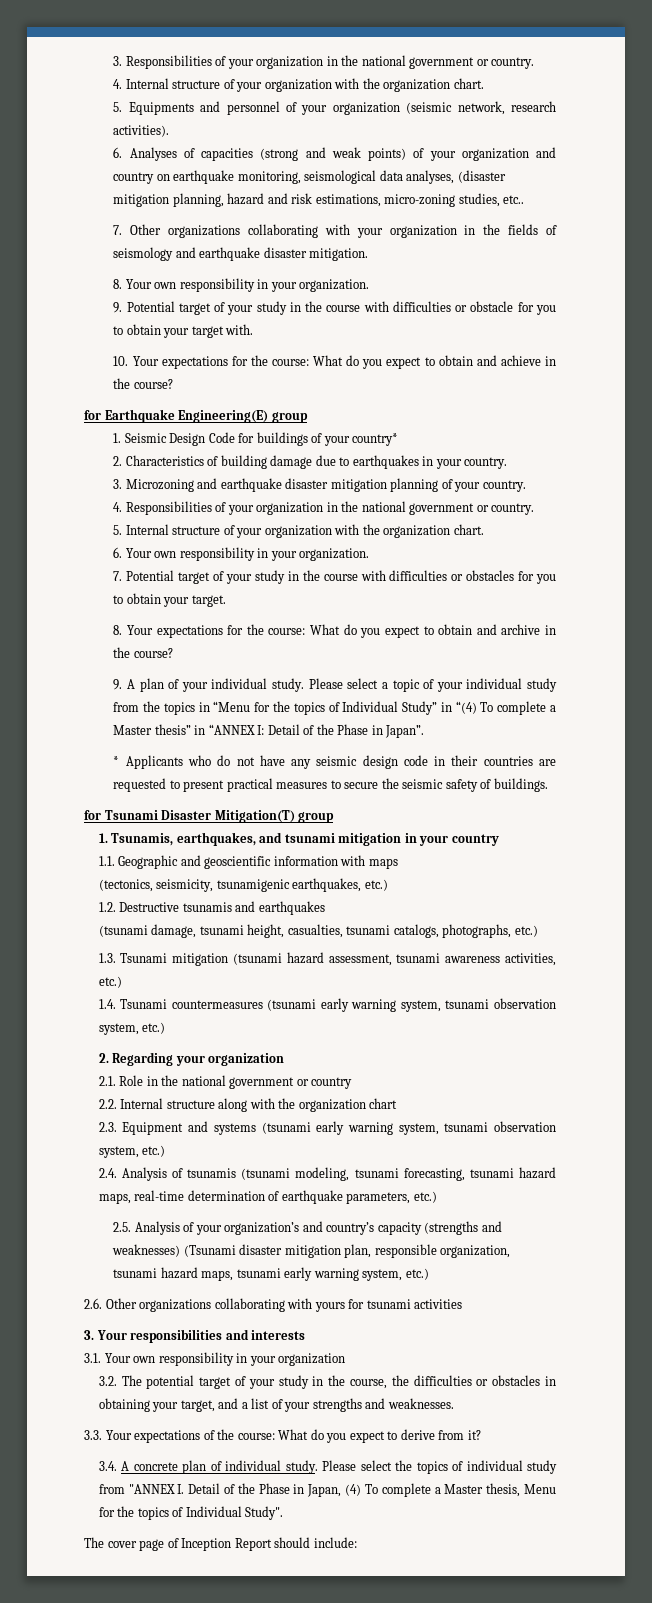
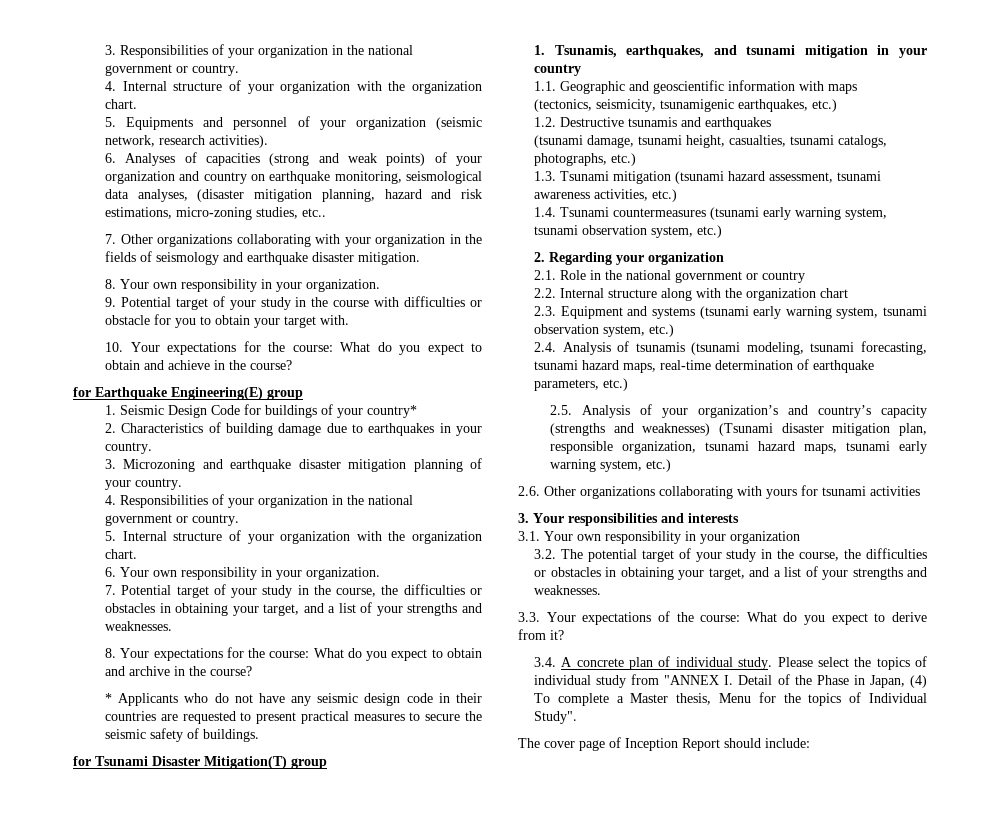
- 7. Potential target of your study in the course with difficulties or obstacles for you to obtain your target.
+ 7. Potential target of your study in the course, the difficulties or obstacles in obtaining your target, and a list of your strengths and weaknesses.
- 9. A plan of your individual study. Please select a topic of your individual study from the topics in “Menu for the topics of Individual Study” in “(4) To complete a Master thesis” in “ANNEX I: Detail of the Phase in Japan”.

